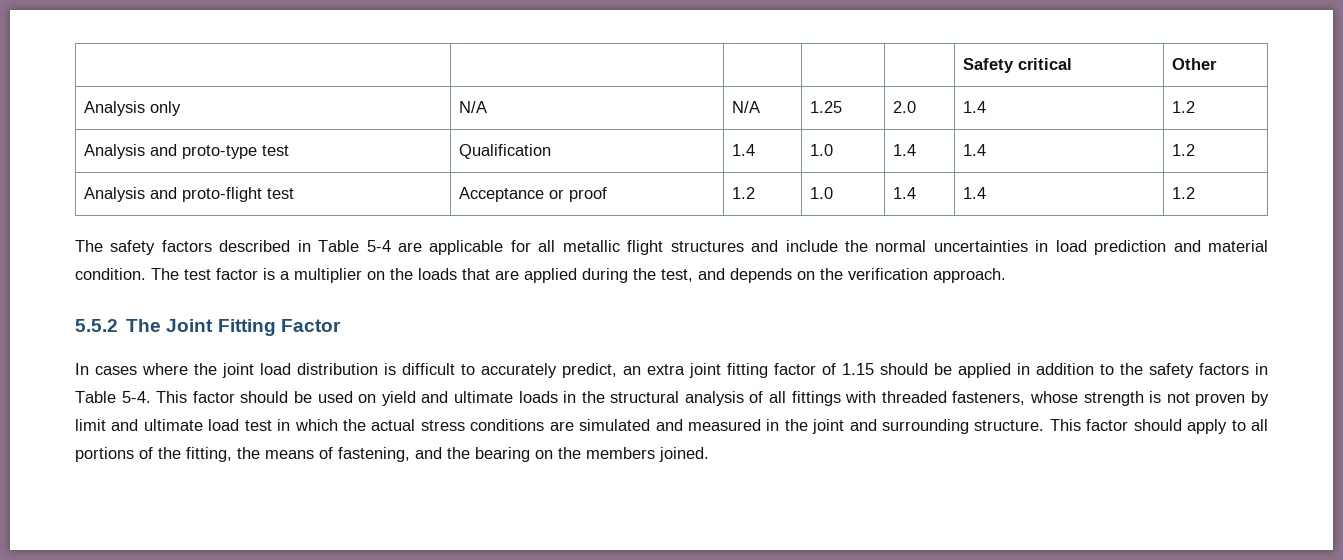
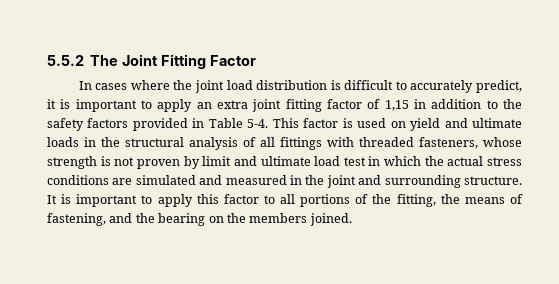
- | | | | | Safety critical | Other
- Analysis only | N/A | N/A | 1.25 | 2.0 | 1.4 | 1.2
- Analysis and proto-type test | Qualification | 1.4 | 1.0 | 1.4 | 1.4 | 1.2
- Analysis and proto-flight test | Acceptance or proof | 1.2 | 1.0 | 1.4 | 1.4 | 1.2
- The safety factors described in Table 5-4 are applicable for all metallic flight structures and include the normal uncertainties in load prediction and material condition. The test factor is a multiplier on the loads that are applied during the test, and depends on the verification approach.
- In cases where the joint load distribution is difficult to accurately predict, an extra joint fitting factor of 1.15 should be applied in addition to the safety factors in Table 5-4.
+ In cases where the joint load distribution is difficult to accurately predict, it is important to apply an extra joint fitting factor of 1,15 in addition to the safety factors provided in Table 5-4.
- This factor should be used on yield and ultimate loads in the structural analysis of all fittings with threaded fasteners, whose strength is not proven by limit and ultimate load test in which the actual stress conditions are simulated and measured in the joint and surrounding structure.
+ This factor is used on yield and ultimate loads in the structural analysis of all fittings with threaded fasteners, whose strength is not proven by limit and ultimate load test in which the actual stress conditions are simulated and measured in the joint and surrounding structure.
- This factor should apply to all portions of the fitting, the means of fastening, and the bearing on the members joined.
+ It is important to apply this factor to all portions of the fitting, the means of fastening, and the bearing on the members joined.

